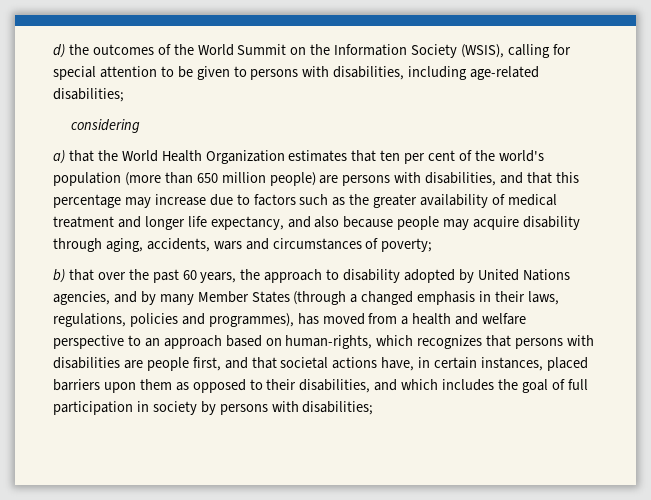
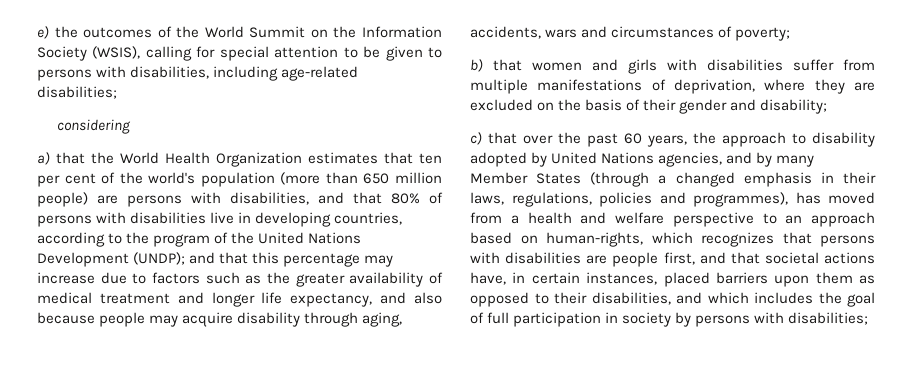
- d) the outcomes of the World Summit on the Information Society (WSIS), calling for special attention to be given to persons with disabilities, including age-related disabilities;
+ e) the outcomes of the World Summit on the Information Society (WSIS), calling for special attention to be given to persons with disabilities, including age-related disabilities;
- a) that the World Health Organization estimates that ten per cent of the world's population (more than 650 million people) are persons with disabilities, and that this percentage may increase due to factors such as the greater availability of medical treatment and longer life expectancy, and also because people may acquire disability through aging, accidents, wars and circumstances of poverty;
+ a) that the World Health Organization estimates that ten per cent of the world's population (more than 650 million people) are persons with disabilities, and that 80% of persons with disabilities live in developing countries, according to the program of the United Nations Development (UNDP); and that this percentage may increase due to factors such as the greater availability of medical treatment and longer life expectancy, and also because people may acquire disability through aging, accidents, wars and circumstances of poverty;
- b) that over the past 60 years, the approach to disability adopted by United Nations agencies, and by many Member States (through a changed emphasis in their laws, regulations, policies and programmes), has moved from a health and welfare perspective to an approach based on human-rights, which recognizes that persons with disabilities are people first, and that societal actions have, in certain instances, placed barriers upon them as opposed to their disabilities, and which includes the goal of full participation in society by persons with disabilities;
+ b) that women and girls with disabilities suffer from multiple manifestations of deprivation, where they are excluded on the basis of their gender and disability;
+ c) that over the past 60 years, the approach to disability adopted by United Nations agencies, and by many Member States (through a changed emphasis in their laws, regulations, policies and programmes), has moved from a health and welfare perspective to an approach based on human-rights, which recognizes that persons with disabilities are people first, and that societal actions have, in certain instances, placed barriers upon them as opposed to their disabilities, and which includes the goal of full participation in society by persons with disabilities;

